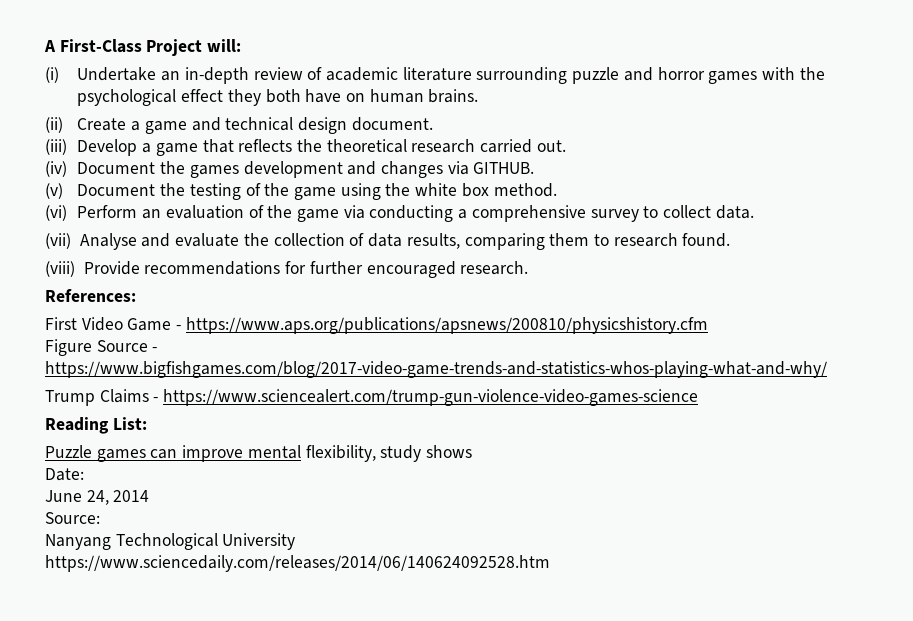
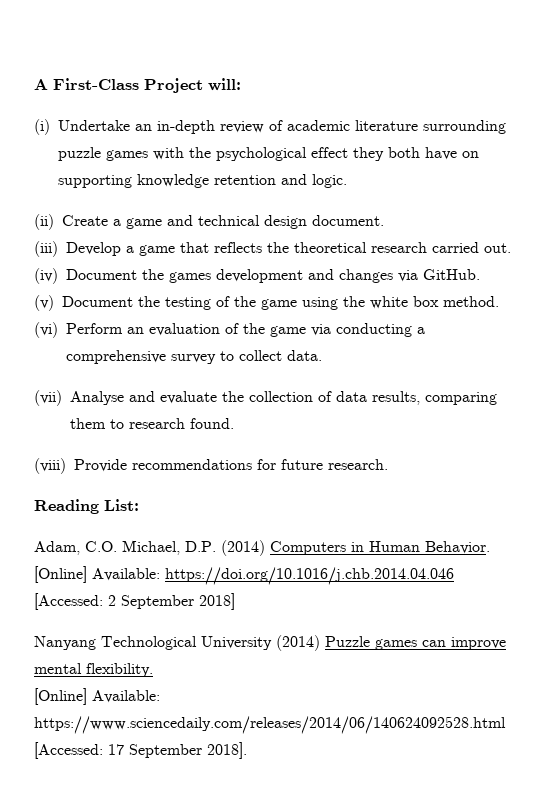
- (i) Undertake an in-depth review of academic literature surrounding puzzle and horror games with the psychological effect they both have on human brains.
+ (i) Undertake an in-depth review of academic literature surrounding puzzle games with the psychological effect they both have on supporting knowledge retention and logic.
- (iv) Document the games development and changes via GITHUB.
+ (iv) Document the games development and changes via GitHub.
- (viii) Provide recommendations for further encouraged research.
+ (viii) Provide recommendations for future research.
- References:
- First Video Game - https://www.aps.org/publications/apsnews/200810/physicshistory.cfm
- Figure Source - https://www.bigfishgames.com/blog/2017-video-game-trends-and-statistics-whos-playing-what-and-why/
- Trump Claims - https://www.sciencealert.com/trump-gun-violence-video-games-science
  Reading List:
- Puzzle games can improve mental flexibility, study shows
- Date:
- June 24, 2014
- Source:
- Nanyang Technological University
- https://www.sciencedaily.com/releases/2014/06/140624092528.htm
+ Adam, C.O. Michael, D.P. (2014) Computers in Human Behavior. [Online] Available: https://doi.org/10.1016/j.chb.2014.04.046 [Accessed: 2 September 2018]
+ Nanyang Technological University (2014) Puzzle games can improve mental flexibility.
+ [Online] Available: https://www.sciencedaily.com/releases/2014/06/140624092528.html [Accessed: 17 September 2018].

